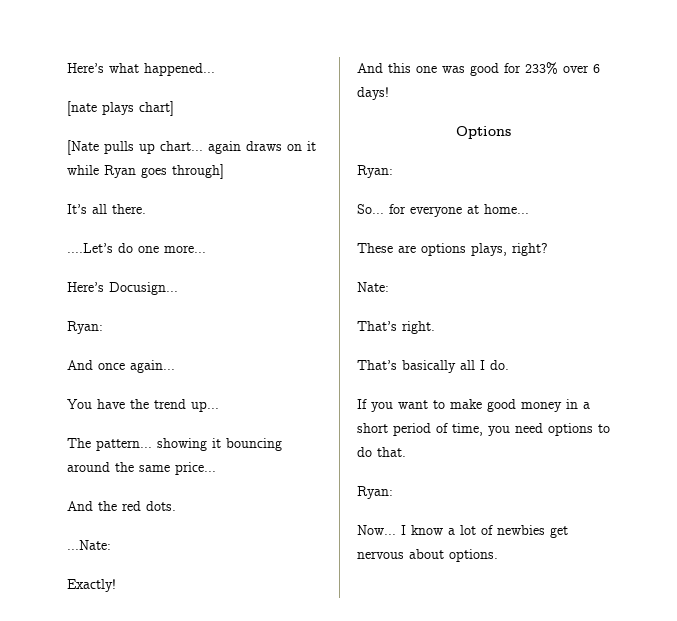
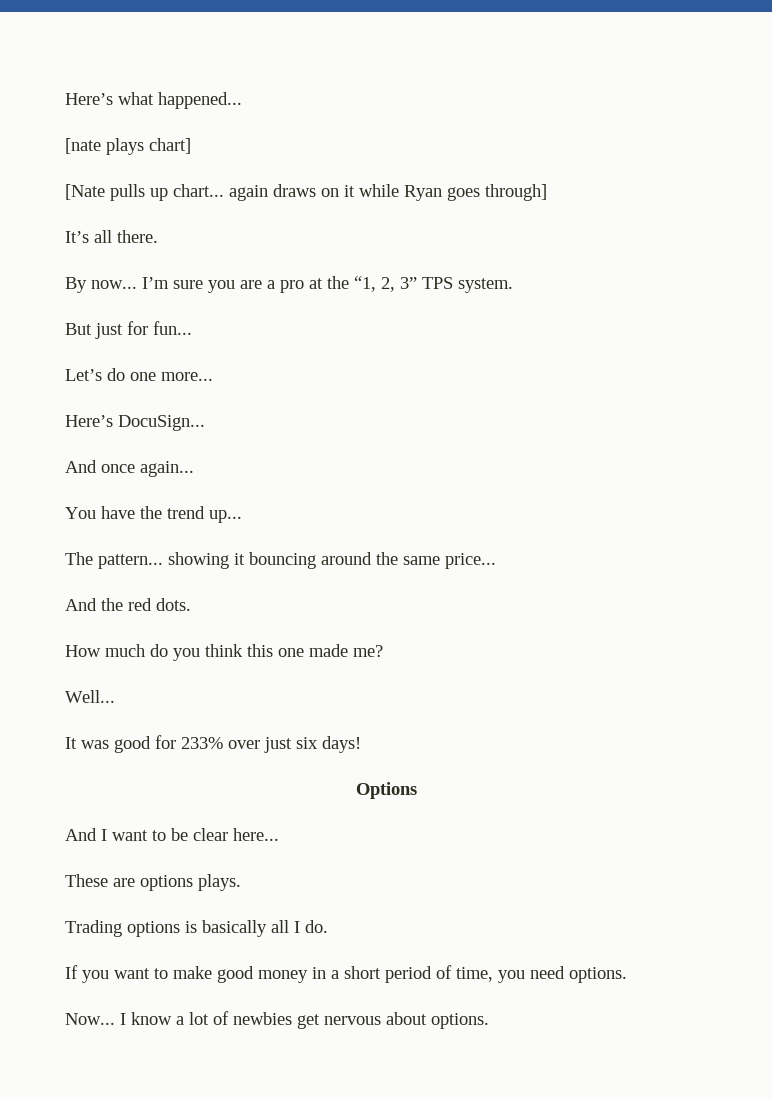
- ....Let’s do one more...
+ By now... I’m sure you are a pro at the “1, 2, 3” TPS system.
+ But just for fun...
+ Let’s do one more...
- Here’s Docusign...
- Ryan:
+ Here’s DocuSign...
- ...Nate:
- Exactly!
- And this one was good for 233% over 6 days!
+ How much do you think this one made me?
+ Well...
+ It was good for 233% over just six days!
  Options
- Ryan:
- So... for everyone at home...
- These are options plays, right?
- Nate:
- That’s right.
- That’s basically all I do.
+ And I want to be clear here...
+ These are options plays.
+ Trading options is basically all I do.
- If you want to make good money in a short period of time, you need options to do that.
- Ryan:
+ If you want to make good money in a short period of time, you need options.

